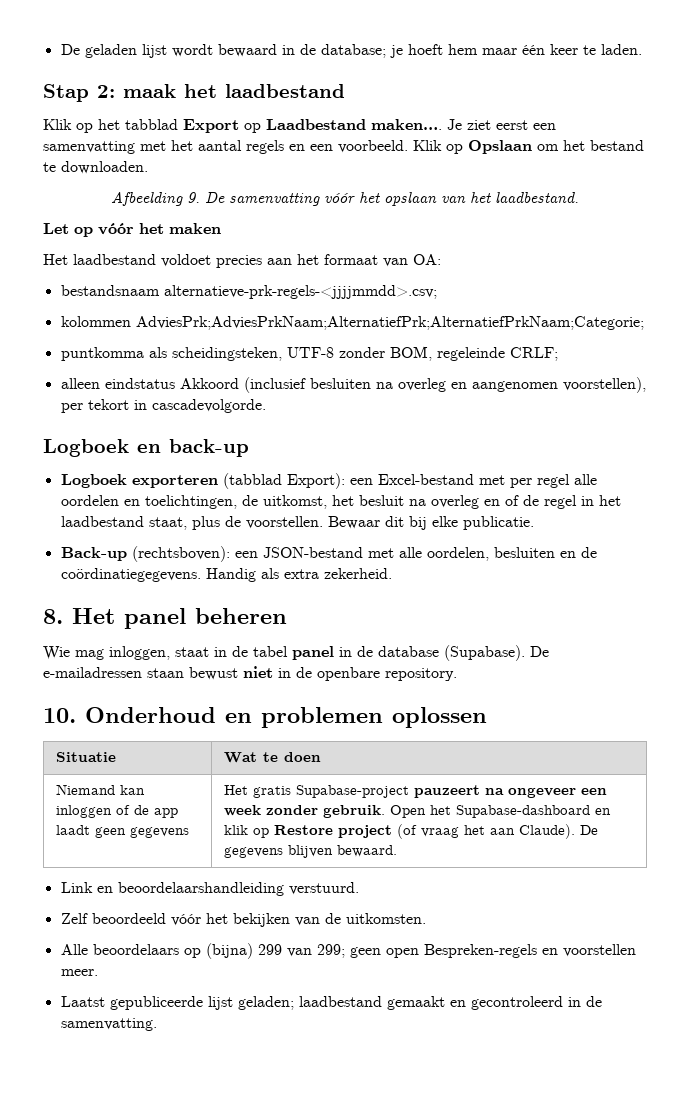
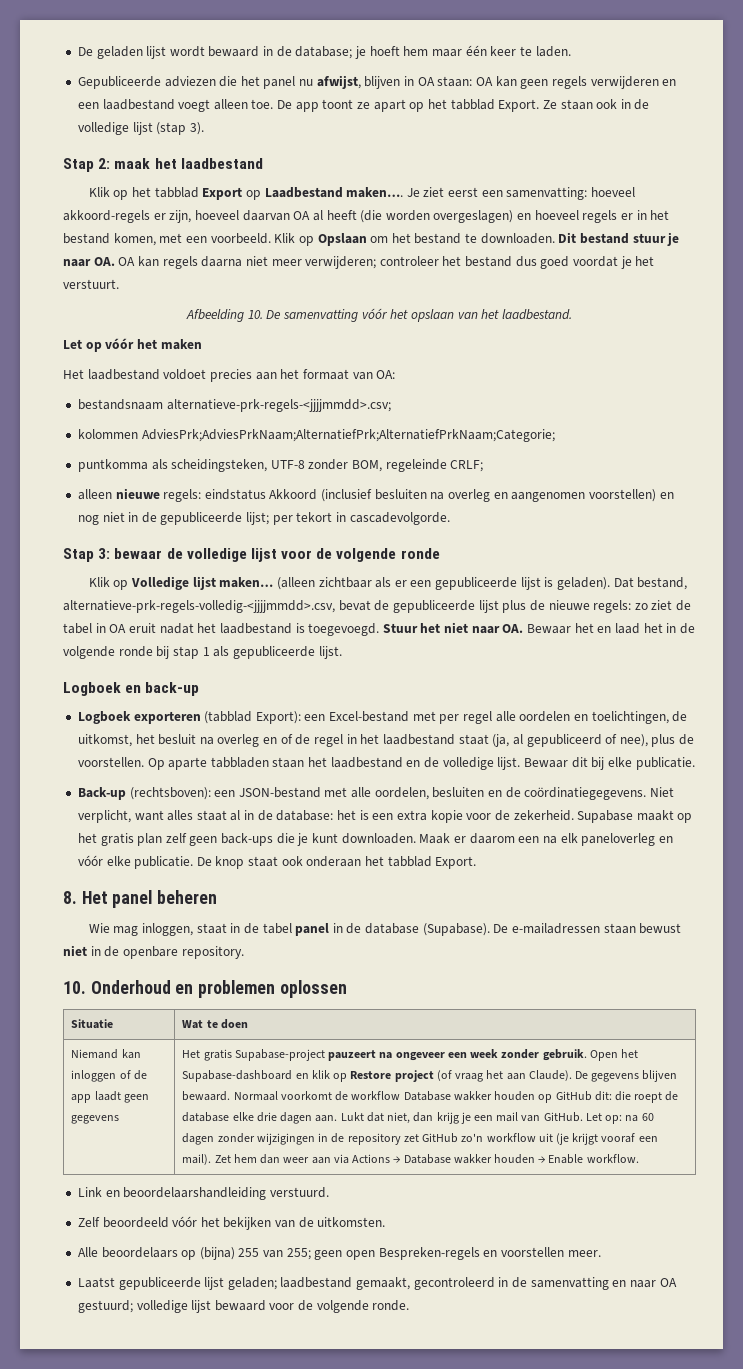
+ Gepubliceerde adviezen die het panel nu afwijst, blijven in OA staan: OA kan geen regels verwijderen en een laadbestand voegt alleen toe. De app toont ze apart op het tabblad Export. Ze staan ook in de volledige lijst (stap 3).
- Je ziet eerst een samenvatting met het aantal regels en een voorbeeld.
+ Je ziet eerst een samenvatting: hoeveel akkoord-regels er zijn, hoeveel daarvan OA al heeft (die worden overgeslagen) en hoeveel regels er in het bestand komen, met een voorbeeld.
+ Dit bestand stuur je naar OA. OA kan regels daarna niet meer verwijderen; controleer het bestand dus goed voordat je het verstuurt.
- Afbeelding 9. De samenvatting vóór het opslaan van het laadbestand.
+ Afbeelding 10. De samenvatting vóór het opslaan van het laadbestand.
- alleen eindstatus Akkoord (inclusief besluiten na overleg en aangenomen voorstellen), per tekort in cascadevolgorde.
+ alleen nieuwe regels: eindstatus Akkoord (inclusief besluiten na overleg en aangenomen voorstellen) en nog niet in de gepubliceerde lijst; per tekort in cascadevolgorde.
+ Stap 3: bewaar de volledige lijst voor de volgende ronde
+ Klik op Volledige lijst maken… (alleen zichtbaar als er een gepubliceerde lijst is geladen). Dat bestand, alternatieve-prk-regels-volledig-<jjjjmmdd>.csv, bevat de gepubliceerde lijst plus de nieuwe regels: zo ziet de tabel in OA eruit nadat het laadbestand is toegevoegd. Stuur het niet naar OA. Bewaar het en laad het in de volgende ronde bij stap 1 als gepubliceerde lijst.
- Logboek exporteren (tabblad Export): een Excel-bestand met per regel alle oordelen en toelichtingen, de uitkomst, het besluit na overleg en of de regel in het laadbestand staat, plus de voorstellen.
+ Logboek exporteren (tabblad Export): een Excel-bestand met per regel alle oordelen en toelichtingen, de uitkomst, het besluit na overleg en of de regel in het laadbestand staat (ja, al gepubliceerd of nee), plus de voorstellen. Op aparte tabbladen staan het laadbestand en de volledige lijst.
- Handig als extra zekerheid.
+ Niet verplicht, want alles staat al in de database: het is een extra kopie voor de zekerheid. Supabase maakt op het gratis plan zelf geen back-ups die je kunt downloaden. Maak er daarom een na elk paneloverleg en vóór elke publicatie. De knop staat ook onderaan het tabblad Export.
+ Normaal voorkomt de workflow Database wakker houden op GitHub dit: die roept de database elke drie dagen aan. Lukt dat niet, dan krijg je een mail van GitHub. Let op: na 60 dagen zonder wijzigingen in de repository zet GitHub zo'n workflow uit (je krijgt vooraf een mail). Zet hem dan weer aan via Actions → Database wakker houden → Enable workflow.
- Alle beoordelaars op (bijna) 299 van 299; geen open Bespreken-regels en voorstellen meer.
+ Alle beoordelaars op (bijna) 255 van 255; geen open Bespreken-regels en voorstellen meer.
- Laatst gepubliceerde lijst geladen; laadbestand gemaakt en gecontroleerd in de samenvatting.
+ Laatst gepubliceerde lijst geladen; laadbestand gemaakt, gecontroleerd in de samenvatting en naar OA gestuurd; volledige lijst bewaard voor de volgende ronde.

